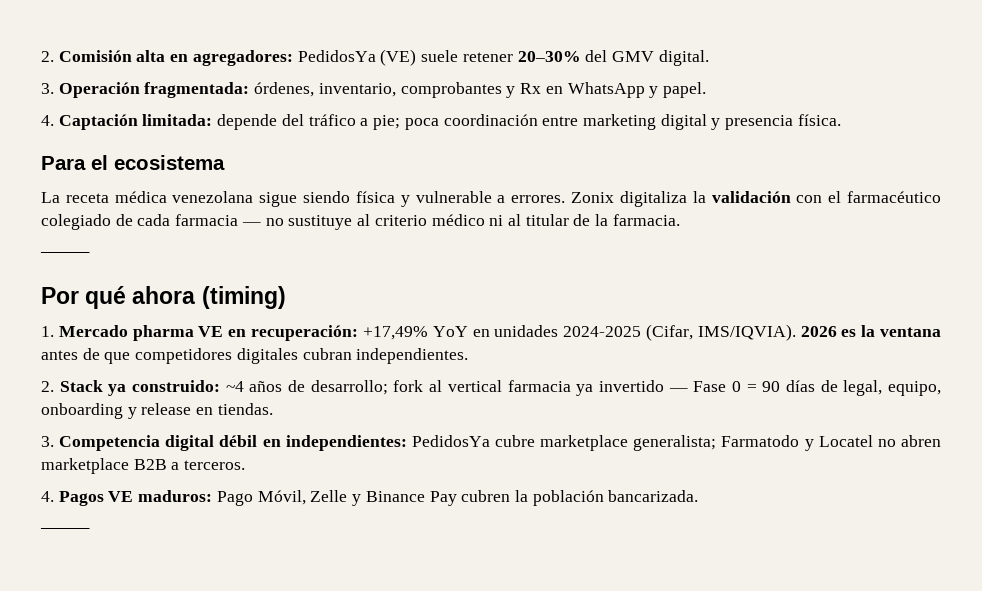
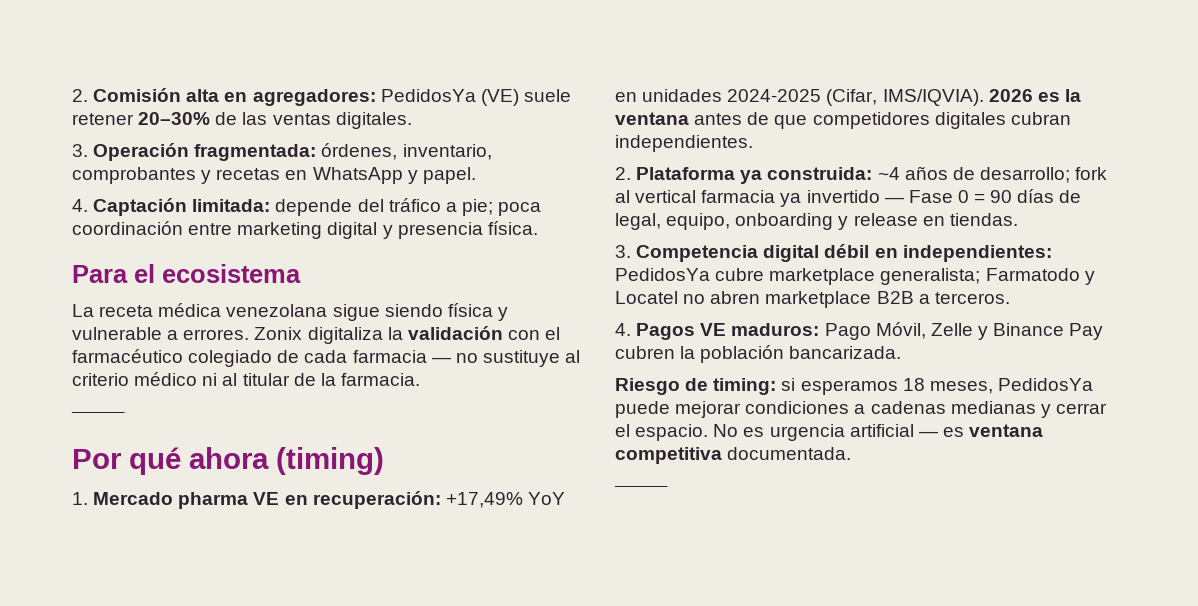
- 2. Comisión alta en agregadores: PedidosYa (VE) suele retener 20–30% del GMV digital.
+ 2. Comisión alta en agregadores: PedidosYa (VE) suele retener 20–30% de las ventas digitales.
- 3. Operación fragmentada: órdenes, inventario, comprobantes y Rx en WhatsApp y papel.
+ 3. Operación fragmentada: órdenes, inventario, comprobantes y recetas en WhatsApp y papel.
- 2. Stack ya construido: ~4 años de desarrollo; fork al vertical farmacia ya invertido — Fase 0 = 90 días de legal, equipo, onboarding y release en tiendas.
+ 2. Plataforma ya construida: ~4 años de desarrollo; fork al vertical farmacia ya invertido — Fase 0 = 90 días de legal, equipo, onboarding y release en tiendas.
+ Riesgo de timing: si esperamos 18 meses, PedidosYa puede mejorar condiciones a cadenas medianas y cerrar el espacio. No es urgencia artificial — es ventana competitiva documentada.

